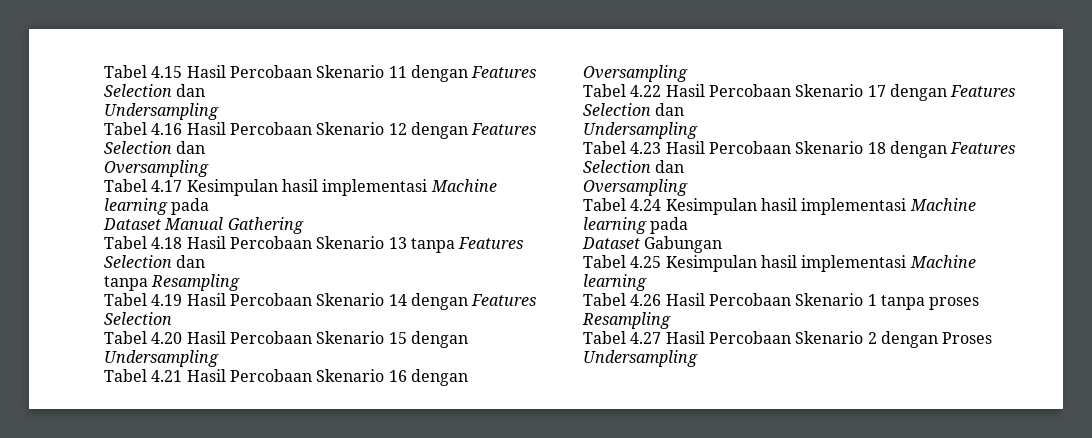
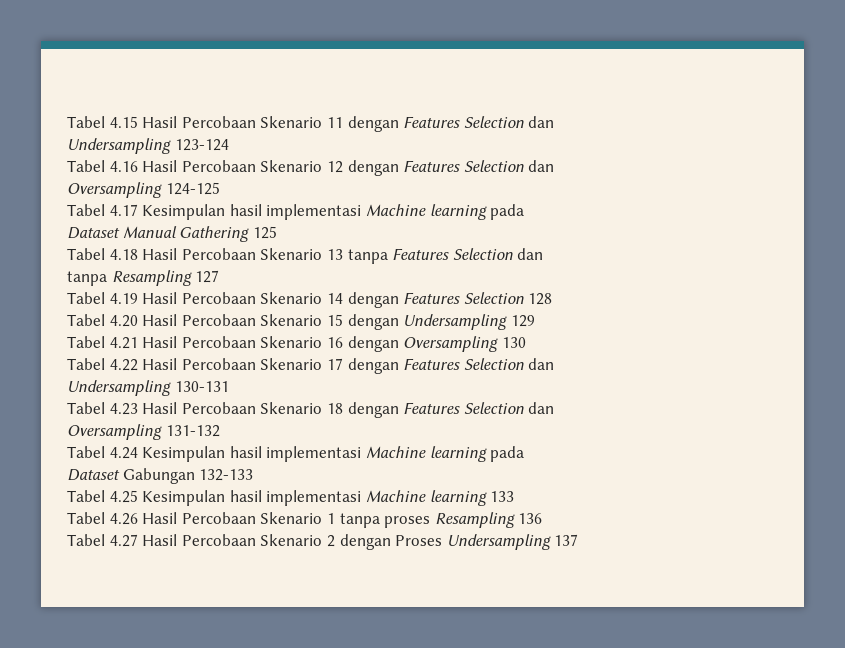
  Tabel 4.15 Hasil Percobaan Skenario 11 dengan Features Selection dan
- Undersampling
+ Undersampling 123-124
  Tabel 4.16 Hasil Percobaan Skenario 12 dengan Features Selection dan
- Oversampling
+ Oversampling 124-125
- Dataset Manual Gathering
+ Dataset Manual Gathering 125
- tanpa Resampling
+ tanpa Resampling 127
- Tabel 4.19 Hasil Percobaan Skenario 14 dengan Features Selection
+ Tabel 4.19 Hasil Percobaan Skenario 14 dengan Features Selection 128
- Tabel 4.20 Hasil Percobaan Skenario 15 dengan Undersampling
+ Tabel 4.20 Hasil Percobaan Skenario 15 dengan Undersampling 129
- Tabel 4.21 Hasil Percobaan Skenario 16 dengan Oversampling
+ Tabel 4.21 Hasil Percobaan Skenario 16 dengan Oversampling 130
  Tabel 4.22 Hasil Percobaan Skenario 17 dengan Features Selection dan
- Undersampling
+ Undersampling 130-131
  Tabel 4.23 Hasil Percobaan Skenario 18 dengan Features Selection dan
- Oversampling
+ Oversampling 131-132
- Dataset Gabungan
+ Dataset Gabungan 132-133
- Tabel 4.25 Kesimpulan hasil implementasi Machine learning
+ Tabel 4.25 Kesimpulan hasil implementasi Machine learning 133
- Tabel 4.26 Hasil Percobaan Skenario 1 tanpa proses Resampling
+ Tabel 4.26 Hasil Percobaan Skenario 1 tanpa proses Resampling 136
- Tabel 4.27 Hasil Percobaan Skenario 2 dengan Proses Undersampling
+ Tabel 4.27 Hasil Percobaan Skenario 2 dengan Proses Undersampling 137

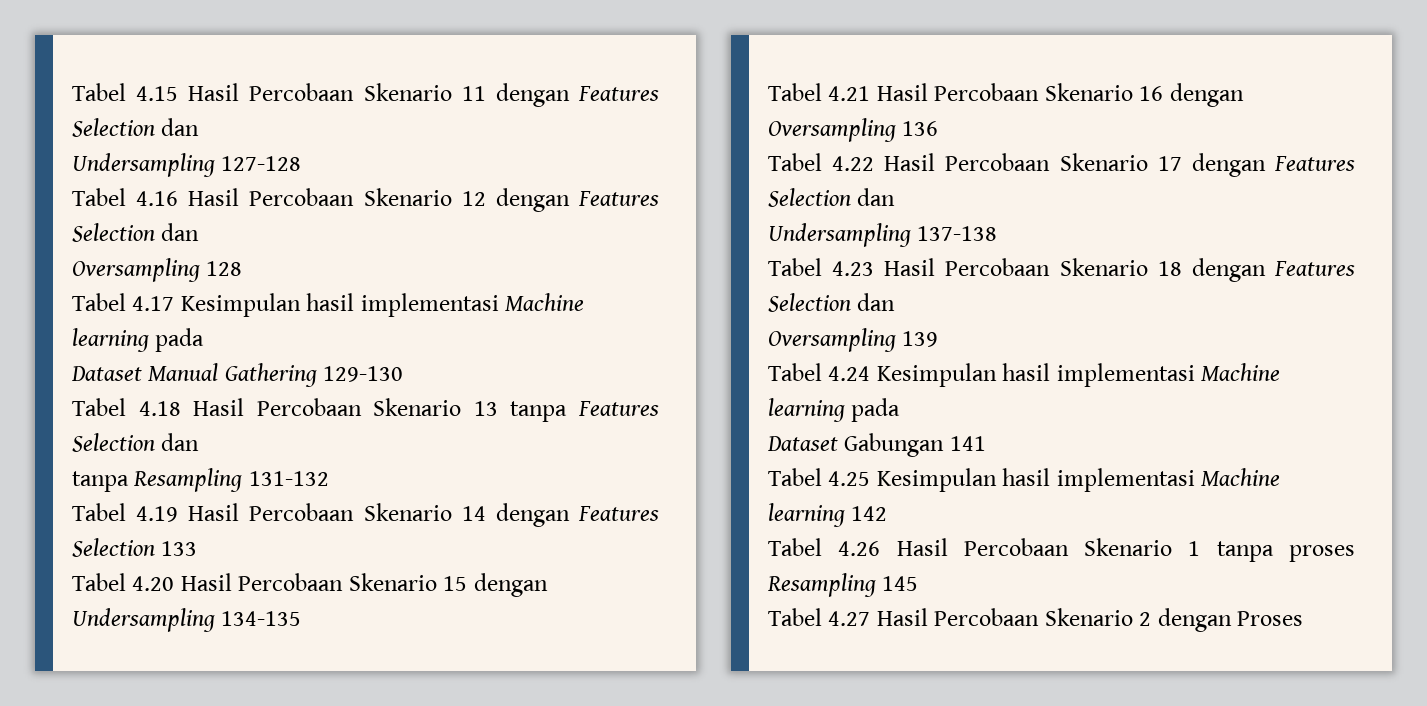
- Undersampling 123-124
+ Undersampling 127-128
- Oversampling 124-125
+ Oversampling 128
- Dataset Manual Gathering 125
+ Dataset Manual Gathering 129-130
- tanpa Resampling 127
+ tanpa Resampling 131-132
- Tabel 4.19 Hasil Percobaan Skenario 14 dengan Features Selection 128
+ Tabel 4.19 Hasil Percobaan Skenario 14 dengan Features Selection 133
- Tabel 4.20 Hasil Percobaan Skenario 15 dengan Undersampling 129
+ Tabel 4.20 Hasil Percobaan Skenario 15 dengan Undersampling 134-135
- Tabel 4.21 Hasil Percobaan Skenario 16 dengan Oversampling 130
+ Tabel 4.21 Hasil Percobaan Skenario 16 dengan Oversampling 136
- Undersampling 130-131
+ Undersampling 137-138
- Oversampling 131-132
+ Oversampling 139
- Dataset Gabungan 132-133
+ Dataset Gabungan 141
- Tabel 4.25 Kesimpulan hasil implementasi Machine learning 133
+ Tabel 4.25 Kesimpulan hasil implementasi Machine learning 142
- Tabel 4.26 Hasil Percobaan Skenario 1 tanpa proses Resampling 136
+ Tabel 4.26 Hasil Percobaan Skenario 1 tanpa proses Resampling 145
- Tabel 4.27 Hasil Percobaan Skenario 2 dengan Proses Undersampling 137
+ Tabel 4.27 Hasil Percobaan Skenario 2 dengan Proses

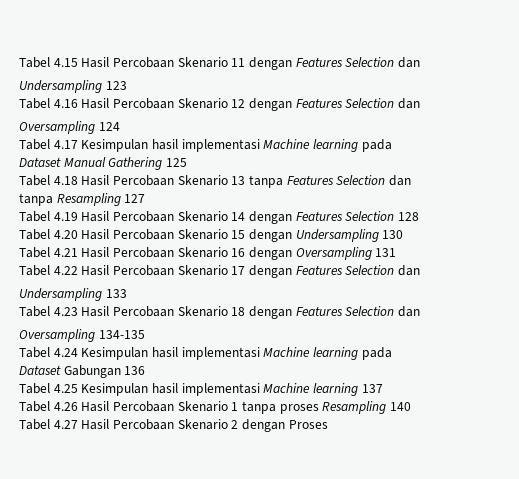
- Undersampling 127-128
+ Undersampling 123
- Oversampling 128
+ Oversampling 124
- Dataset Manual Gathering 129-130
+ Dataset Manual Gathering 125
- tanpa Resampling 131-132
+ tanpa Resampling 127
- Tabel 4.19 Hasil Percobaan Skenario 14 dengan Features Selection 133
+ Tabel 4.19 Hasil Percobaan Skenario 14 dengan Features Selection 128
- Tabel 4.20 Hasil Percobaan Skenario 15 dengan Undersampling 134-135
+ Tabel 4.20 Hasil Percobaan Skenario 15 dengan Undersampling 130
- Tabel 4.21 Hasil Percobaan Skenario 16 dengan Oversampling 136
+ Tabel 4.21 Hasil Percobaan Skenario 16 dengan Oversampling 131
- Undersampling 137-138
+ Undersampling 133
- Oversampling 139
+ Oversampling 134-135
- Dataset Gabungan 141
+ Dataset Gabungan 136
- Tabel 4.25 Kesimpulan hasil implementasi Machine learning 142
+ Tabel 4.25 Kesimpulan hasil implementasi Machine learning 137
- Tabel 4.26 Hasil Percobaan Skenario 1 tanpa proses Resampling 145
+ Tabel 4.26 Hasil Percobaan Skenario 1 tanpa proses Resampling 140

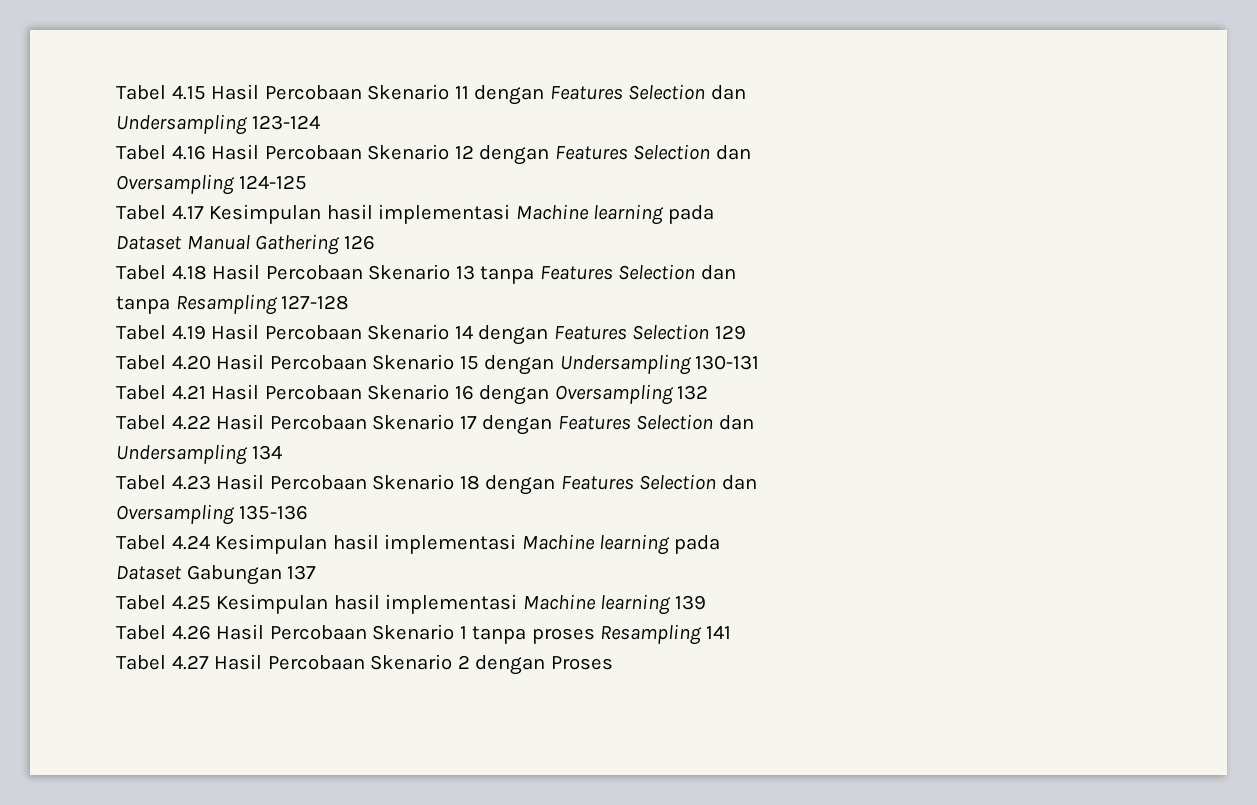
- Undersampling 123
+ Undersampling 123-124
- Oversampling 124
+ Oversampling 124-125
- Dataset Manual Gathering 125
+ Dataset Manual Gathering 126
- tanpa Resampling 127
+ tanpa Resampling 127-128
- Tabel 4.19 Hasil Percobaan Skenario 14 dengan Features Selection 128
+ Tabel 4.19 Hasil Percobaan Skenario 14 dengan Features Selection 129
- Tabel 4.20 Hasil Percobaan Skenario 15 dengan Undersampling 130
+ Tabel 4.20 Hasil Percobaan Skenario 15 dengan Undersampling 130-131
- Tabel 4.21 Hasil Percobaan Skenario 16 dengan Oversampling 131
+ Tabel 4.21 Hasil Percobaan Skenario 16 dengan Oversampling 132
- Undersampling 133
+ Undersampling 134
- Oversampling 134-135
+ Oversampling 135-136
- Dataset Gabungan 136
+ Dataset Gabungan 137
- Tabel 4.25 Kesimpulan hasil implementasi Machine learning 137
+ Tabel 4.25 Kesimpulan hasil implementasi Machine learning 139
- Tabel 4.26 Hasil Percobaan Skenario 1 tanpa proses Resampling 140
+ Tabel 4.26 Hasil Percobaan Skenario 1 tanpa proses Resampling 141

